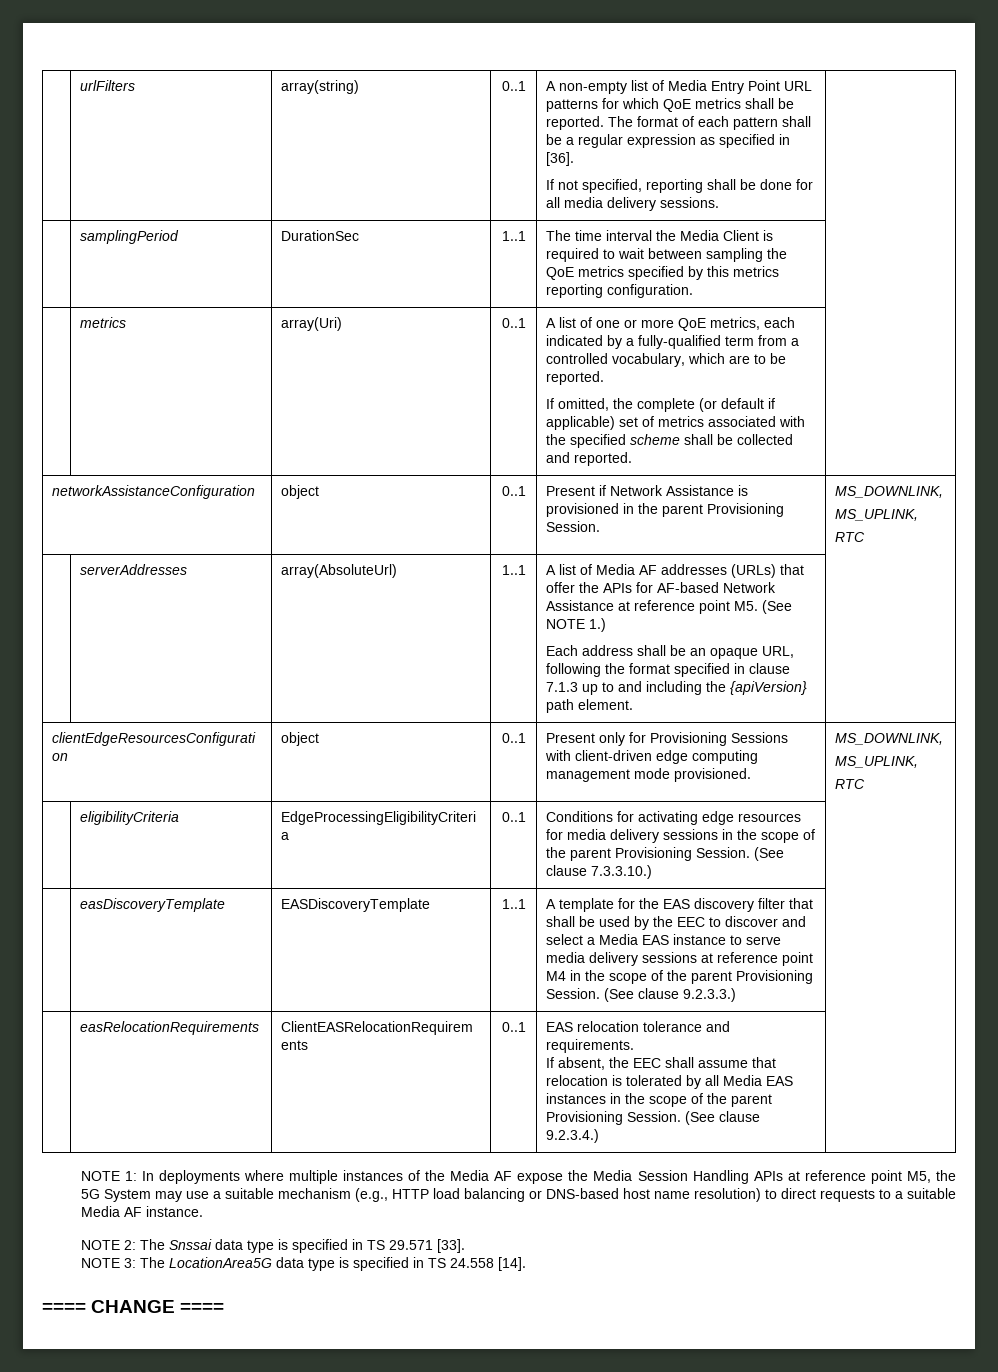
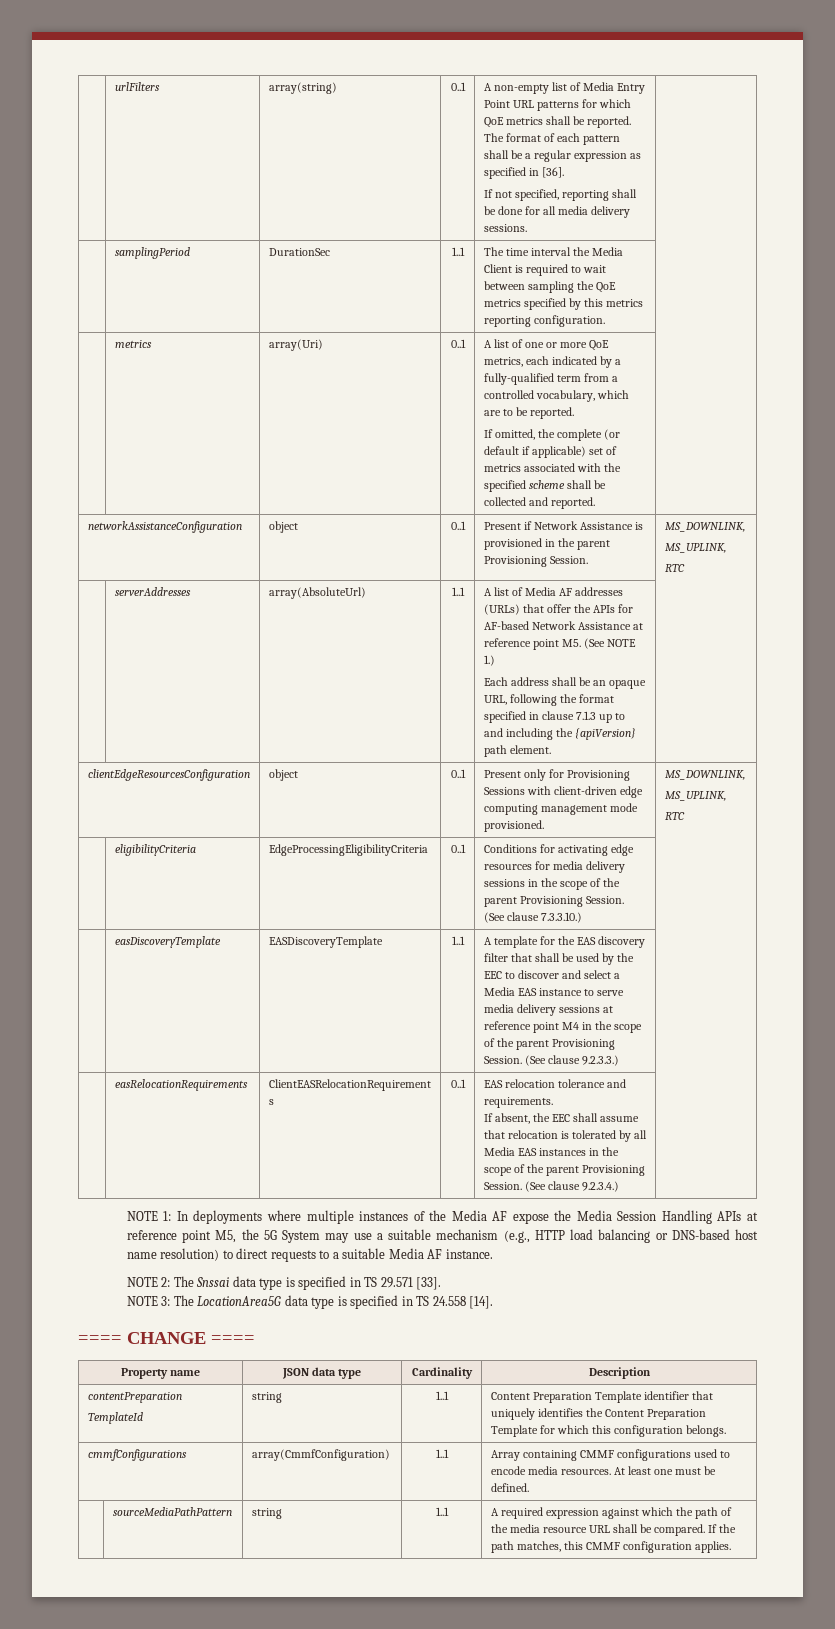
+ Property name | JSON data type | Cardinality | Description
+ contentPreparation
+ TemplateId | string | 1..1 | Content Preparation Template identifier that uniquely identifies the Content Preparation Template for which this configuration belongs.
+ cmmfConfigurations | array(CmmfConfiguration) | 1..1 | Array containing CMMF configurations used to encode media resources. At least one must be defined.
+ | sourceMediaPathPattern | string | 1..1 | A required expression against which the path of the media resource URL shall be compared. If the path matches, this CMMF configuration applies.

